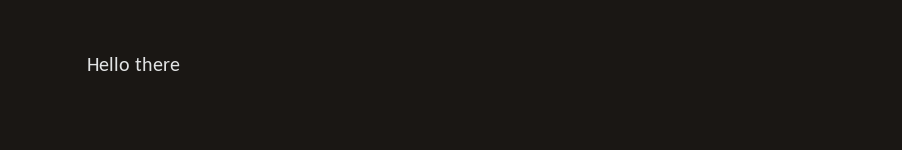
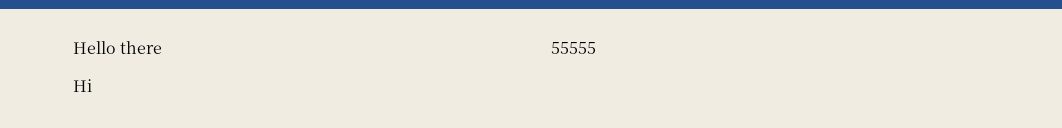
+ Hi
+ 55555

